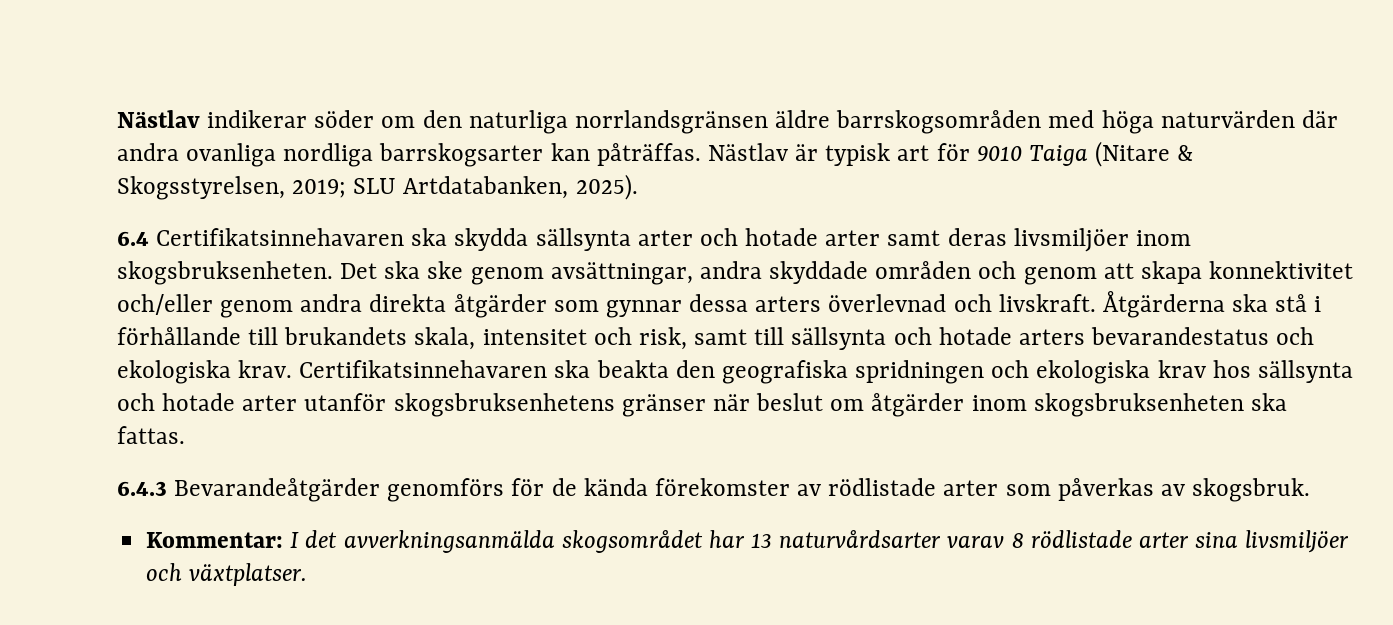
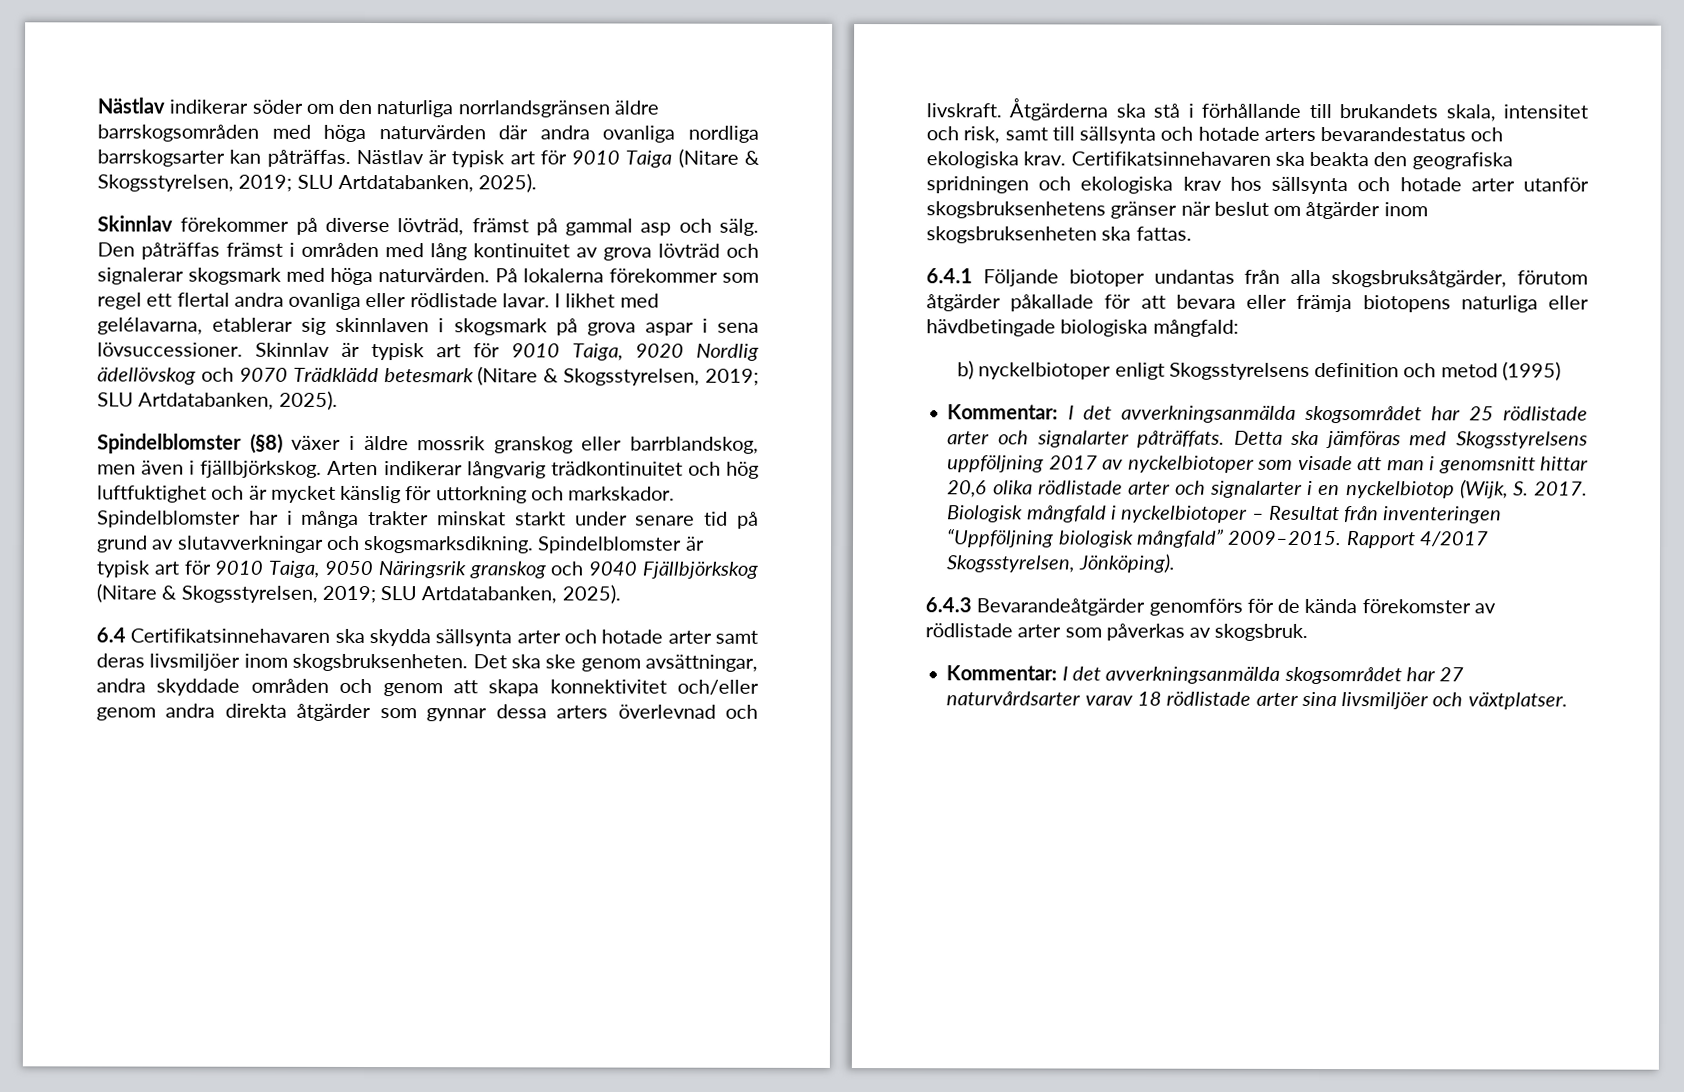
+ Skinnlav förekommer på diverse lövträd, främst på gammal asp och sälg. Den påträffas främst i områden med lång kontinuitet av grova lövträd och signalerar skogsmark med höga naturvärden. På lokalerna förekommer som regel ett flertal andra ovanliga eller rödlistade lavar. I likhet med gelélavarna, etablerar sig skinnlaven i skogsmark på grova aspar i sena lövsuccessioner. Skinnlav är typisk art för 9010 Taiga, 9020 Nordlig ädellövskog och 9070 Trädklädd betesmark (Nitare & Skogsstyrelsen, 2019; SLU Artdatabanken, 2025).
+ Spindelblomster (§8) växer i äldre mossrik granskog eller barrblandskog, men även i fjällbjörkskog. Arten indikerar långvarig trädkontinuitet och hög luftfuktighet och är mycket känslig för uttorkning och markskador. Spindelblomster har i många trakter minskat starkt under senare tid på grund av slutavverkningar och skogsmarksdikning. Spindelblomster är typisk art för 9010 Taiga, 9050 Näringsrik granskog och 9040 Fjällbjörkskog (Nitare & Skogsstyrelsen, 2019; SLU Artdatabanken, 2025).
+ 6.4.1 Följande biotoper undantas från alla skogsbruksåtgärder, förutom åtgärder påkallade för att bevara eller främja biotopens naturliga eller hävdbetingade biologiska mångfald:
+ b) nyckelbiotoper enligt Skogsstyrelsens definition och metod (1995)
+ Kommentar: I det avverkningsanmälda skogsområdet har 25 rödlistade arter och signalarter påträffats. Detta ska jämföras med Skogsstyrelsens uppföljning 2017 av nyckelbiotoper som visade att man i genomsnitt hittar 20,6 olika rödlistade arter och signalarter i en nyckelbiotop (Wijk, S. 2017. Biologisk mångfald i nyckelbiotoper – Resultat från inventeringen “Uppföljning biologisk mångfald” 2009–2015. Rapport 4/2017 Skogsstyrelsen, Jönköping).
- Kommentar: I det avverkningsanmälda skogsområdet har 13 naturvårdsarter varav 8 rödlistade arter sina livsmiljöer och växtplatser.
+ Kommentar: I det avverkningsanmälda skogsområdet har 27 naturvårdsarter varav 18 rödlistade arter sina livsmiljöer och växtplatser.

